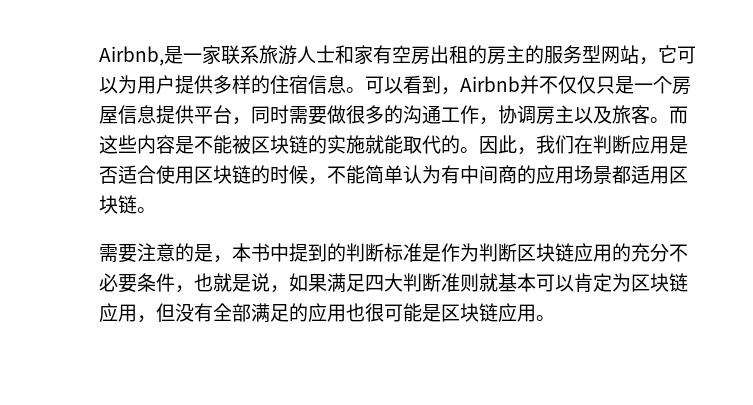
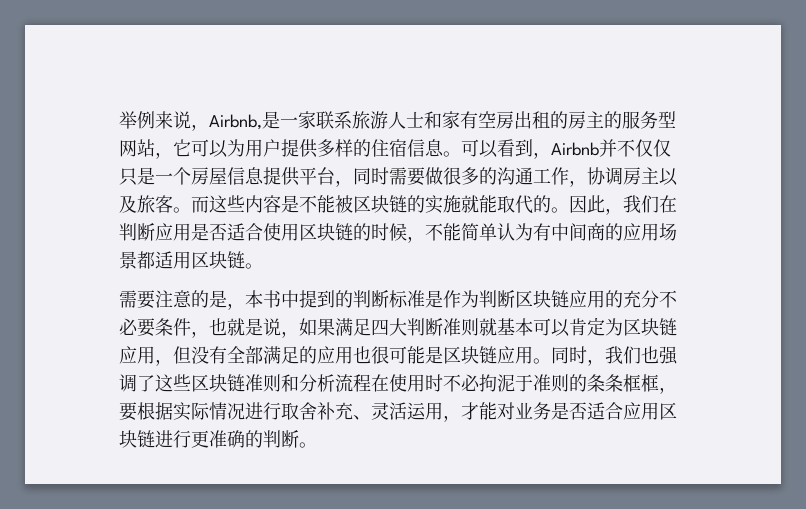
- Airbnb,是一家联系旅游人士和家有空房出租的房主的服务型网站，它可以为用户提供多样的住宿信息。
+ 举例来说，Airbnb,是一家联系旅游人士和家有空房出租的房主的服务型网站，它可以为用户提供多样的住宿信息。
+ 同时，我们也强调了这些区块链准则和分析流程在使用时不必拘泥于准则的条条框框，要根据实际情况进行取舍补充、灵活运用，才能对业务是否适合应用区块链进行更准确的判断。

